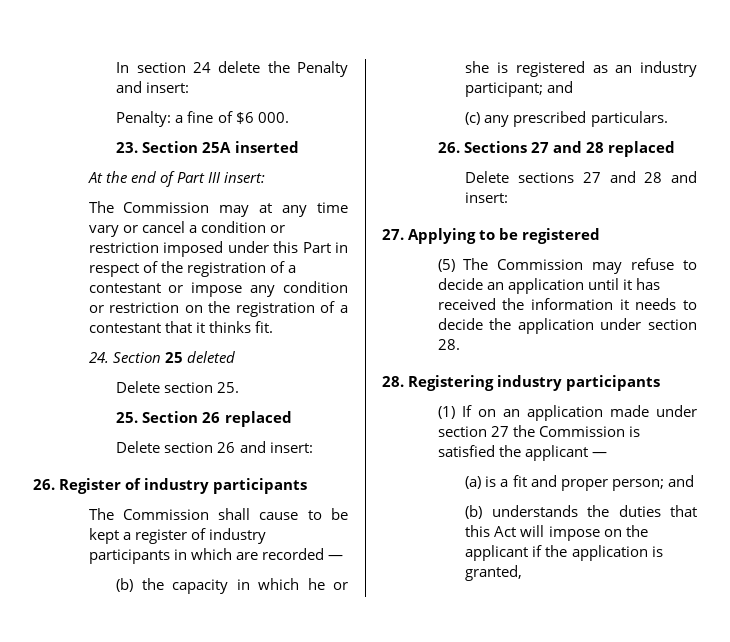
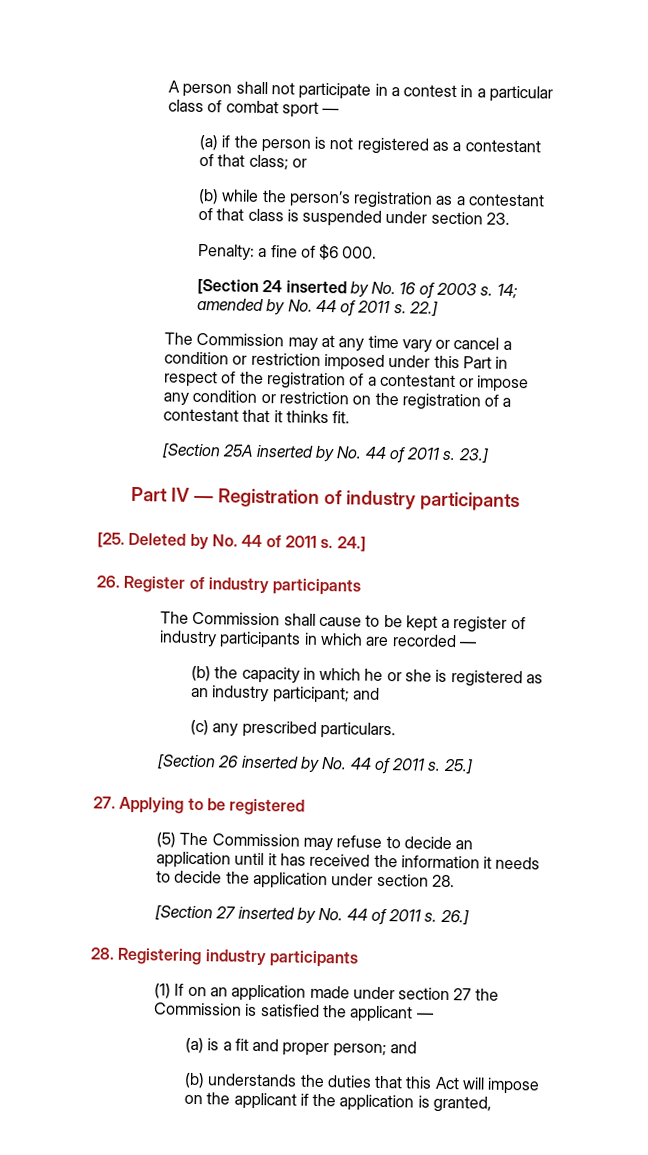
- In section 24 delete the Penalty and insert:
+ A person shall not participate in a contest in a particular class of combat sport —
+ (a) if the person is not registered as a contestant of that class; or
+ (b) while the person’s registration as a contestant of that class is suspended under section 23.
- 23. Section 25A inserted
- At the end of Part III insert:
+ [Section 24 inserted by No. 16 of 2003 s. 14; amended by No. 44 of 2011 s. 22.]
- 24. Section 25 deleted
- Delete section 25.
- 25. Section 26 replaced
- Delete section 26 and insert:
+ [Section 25A inserted by No. 44 of 2011 s. 23.]
+ Part IV — Registration of industry participants
+ [25. Deleted by No. 44 of 2011 s. 24.]
- 26. Sections 27 and 28 replaced
- Delete sections 27 and 28 and insert:
+ [Section 26 inserted by No. 44 of 2011 s. 25.]
+ [Section 27 inserted by No. 44 of 2011 s. 26.]

